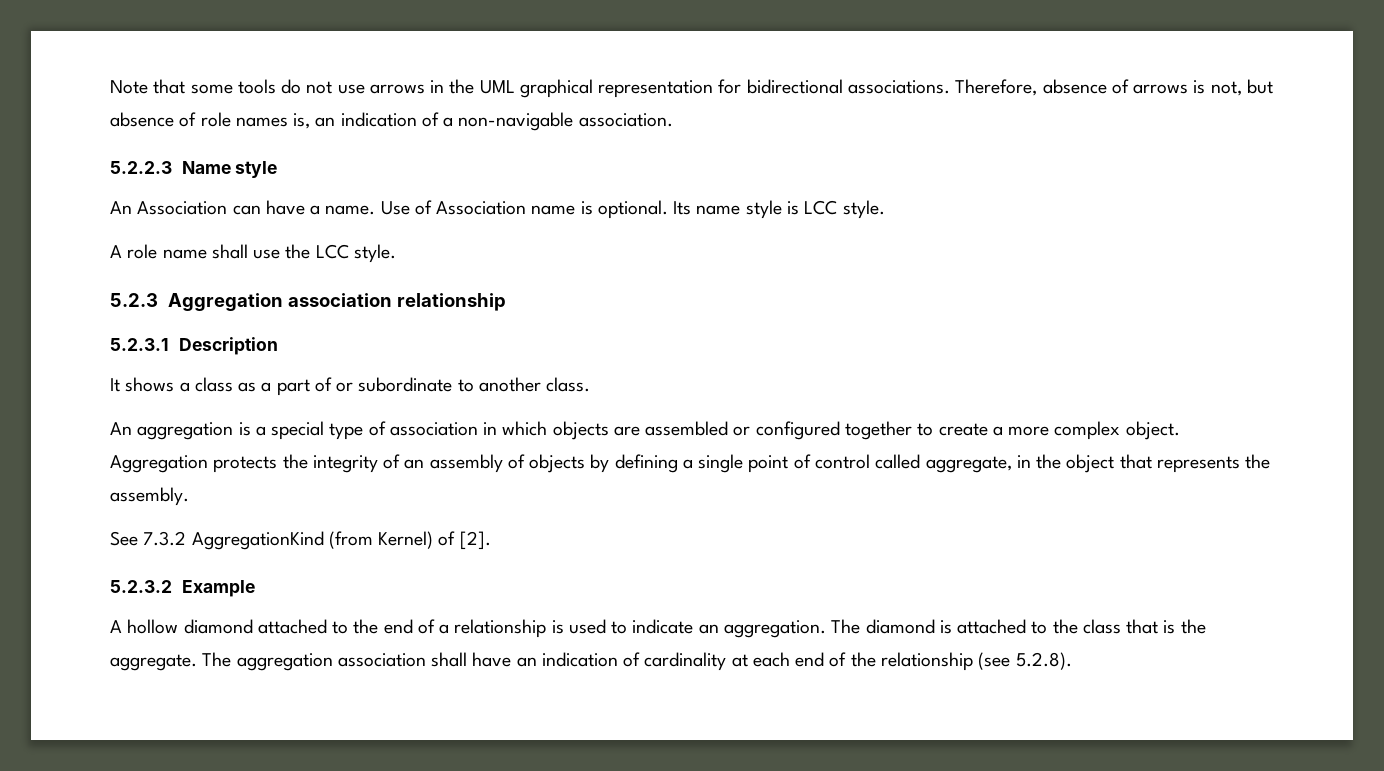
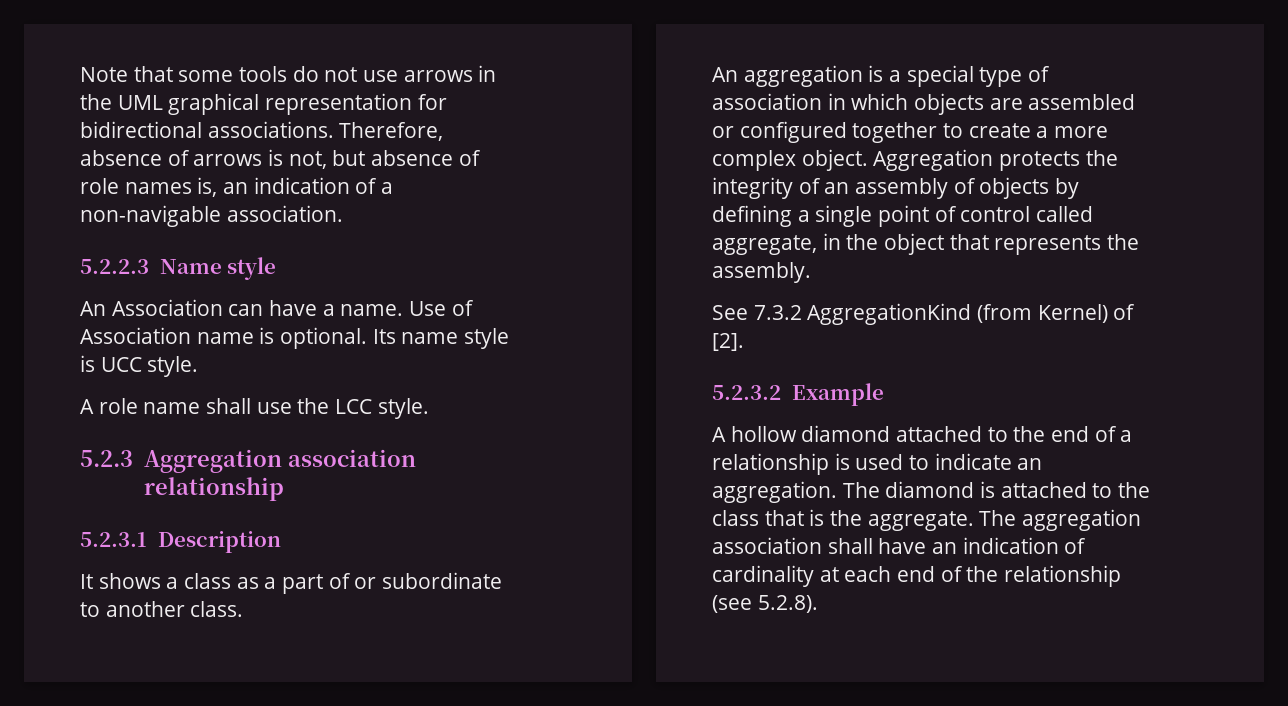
- Its name style is LCC style.
+ Its name style is UCC style.

